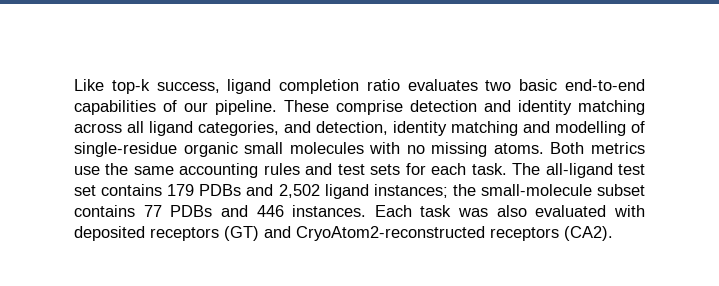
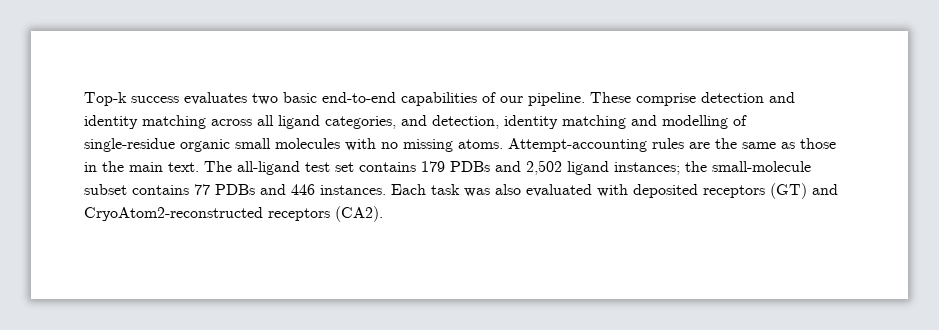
- Like top-k success, ligand completion ratio evaluates two basic end-to-end capabilities of our pipeline.
+ Top-k success evaluates two basic end-to-end capabilities of our pipeline.
- Both metrics use the same accounting rules and test sets for each task.
+ Attempt-accounting rules are the same as those in the main text.

